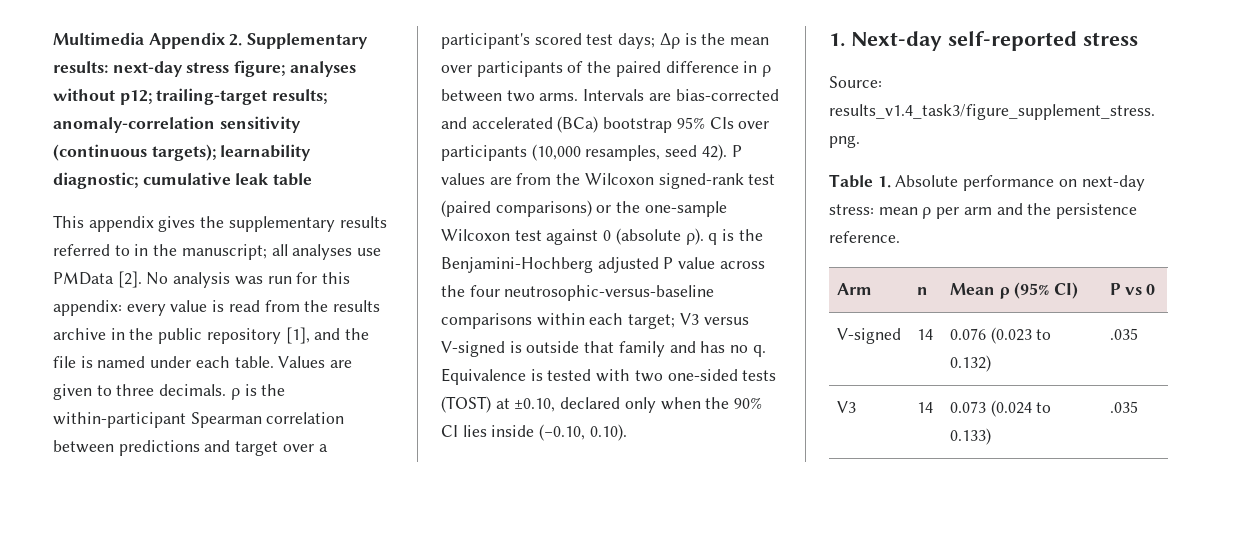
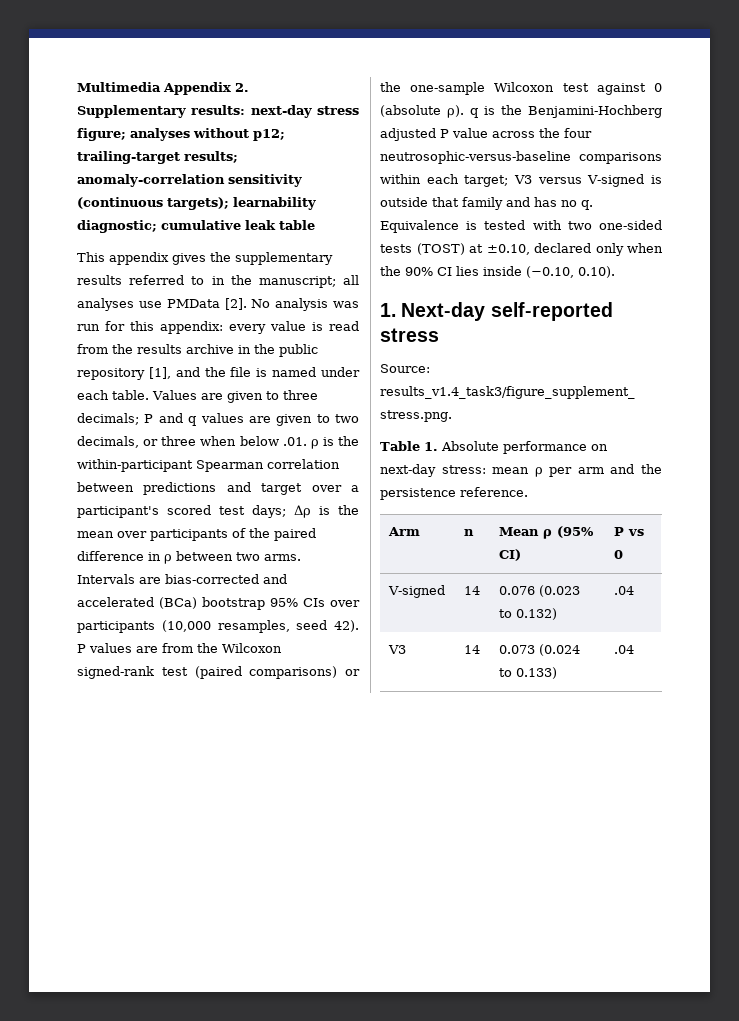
- Values are given to three decimals. ρ is the within-participant Spearman correlation between predictions and target over a participant's scored test days; Δρ is the mean over participants of the paired difference in ρ between two arms.
+ Values are given to three decimals; P and q values are given to two decimals, or three when below .01. ρ is the within-participant Spearman correlation between predictions and target over a participant's scored test days; Δρ is the mean over participants of the paired difference in ρ between two arms.
- V-signed | 14 | 0.076 (0.023 to 0.132) | .035
+ V-signed | 14 | 0.076 (0.023 to 0.132) | .04
- V3 | 14 | 0.073 (0.024 to 0.133) | .035
+ V3 | 14 | 0.073 (0.024 to 0.133) | .04

